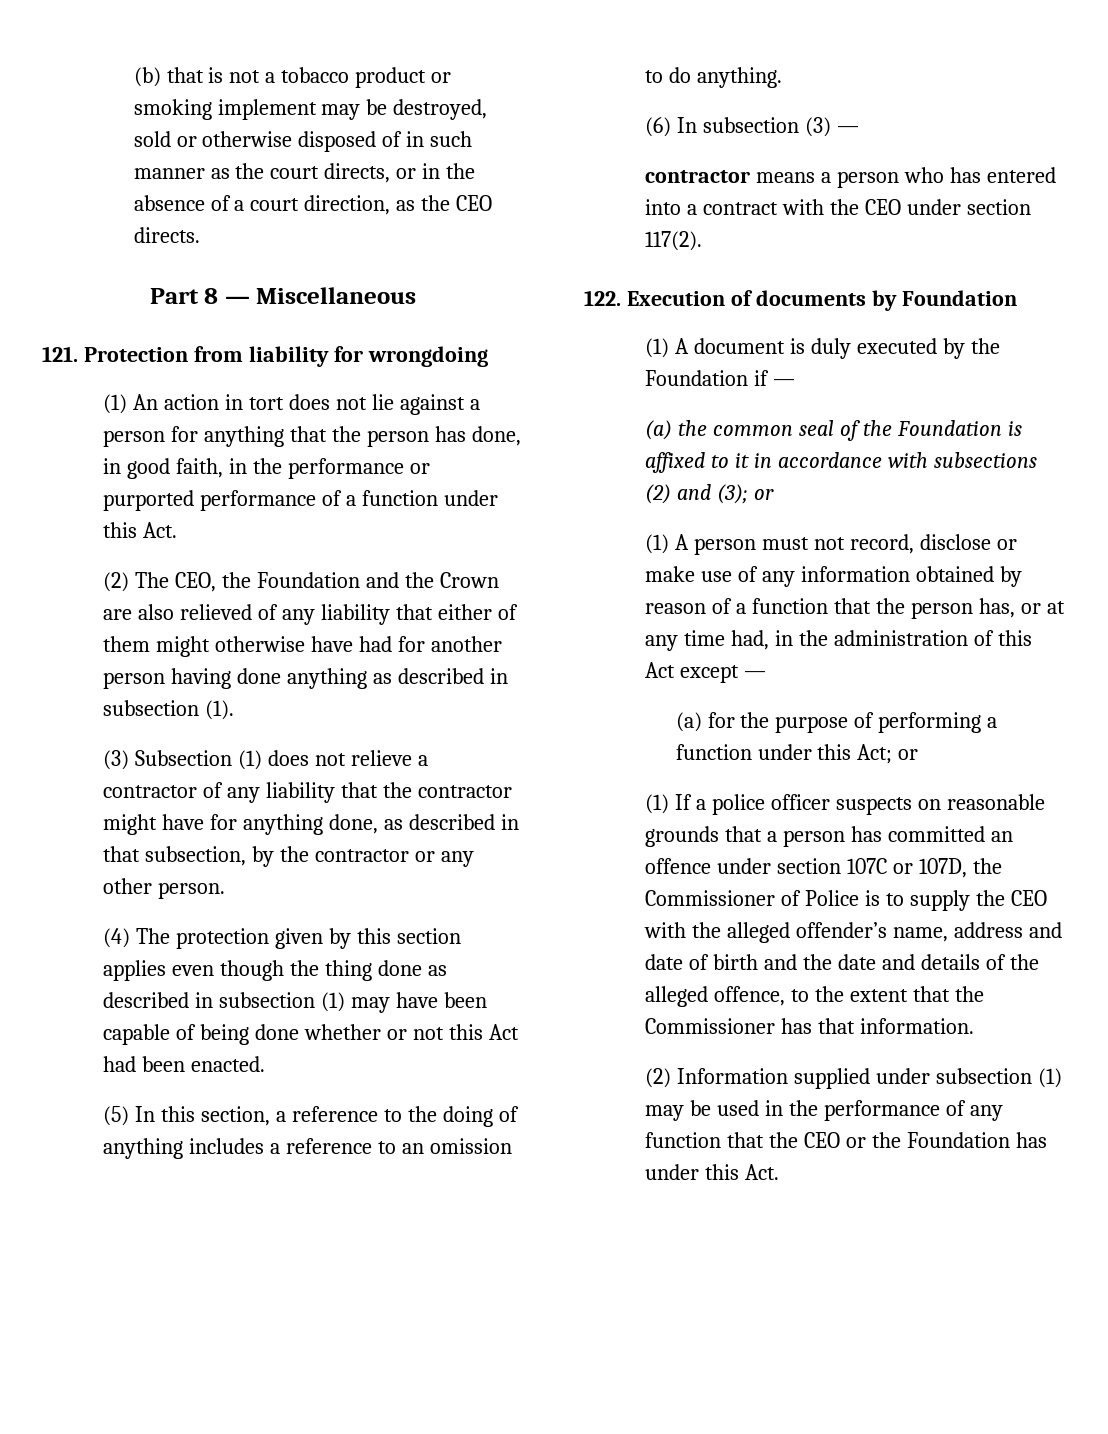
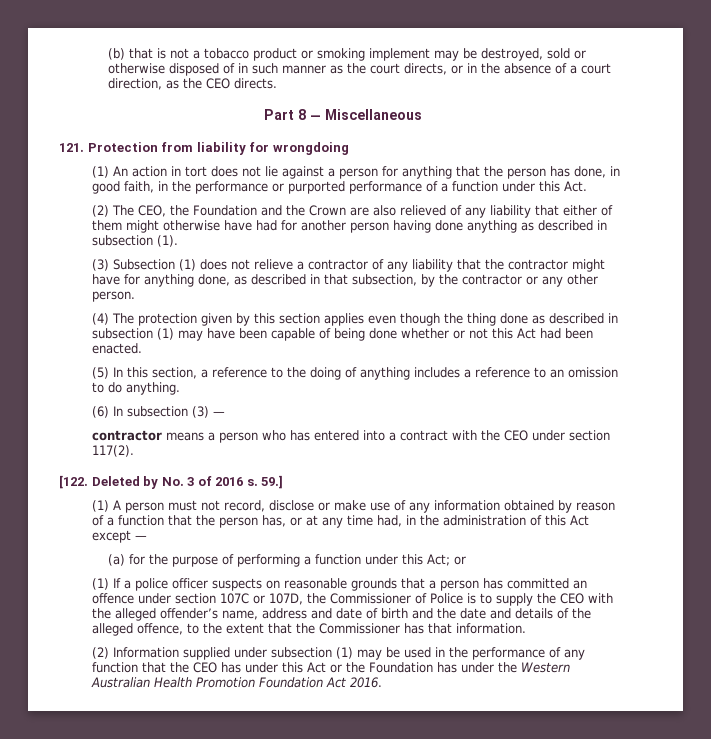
- 122. Execution of documents by Foundation
- (1) A document is duly executed by the Foundation if —
- (a) the common seal of the Foundation is affixed to it in accordance with subsections (2) and (3); or
+ [122. Deleted by No. 3 of 2016 s. 59.]
- (2) Information supplied under subsection (1) may be used in the performance of any function that the CEO or the Foundation has under this Act.
+ (2) Information supplied under subsection (1) may be used in the performance of any function that the CEO has under this Act or the Foundation has under the Western Australian Health Promotion Foundation Act 2016.

